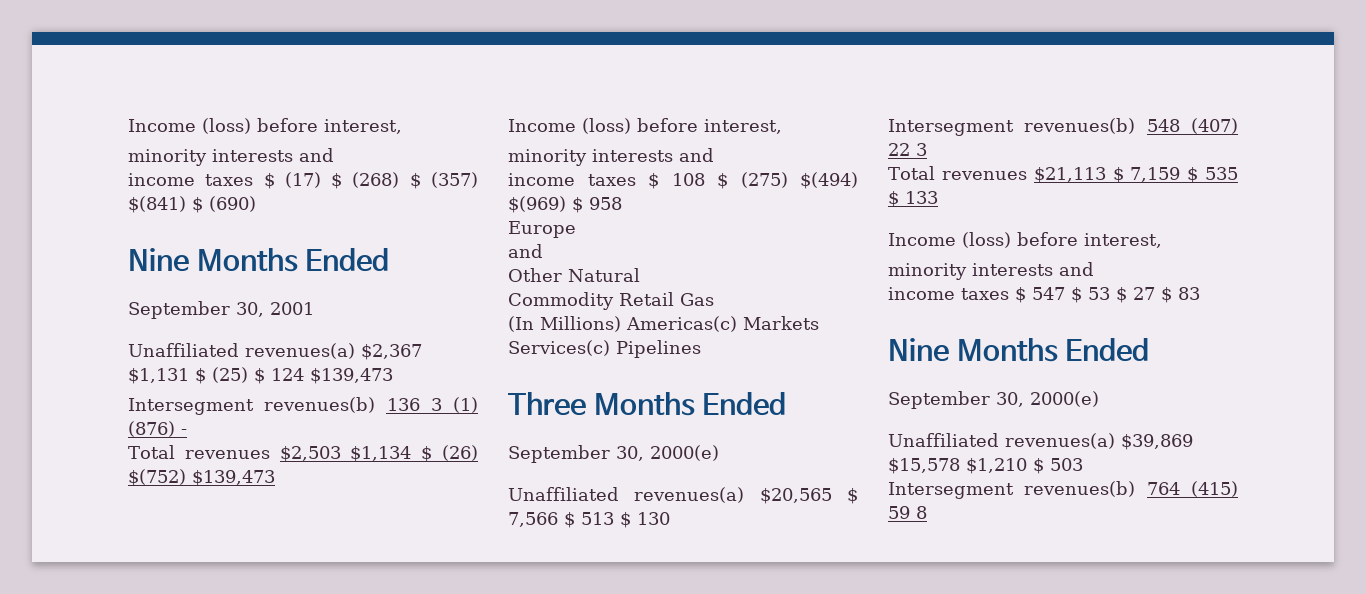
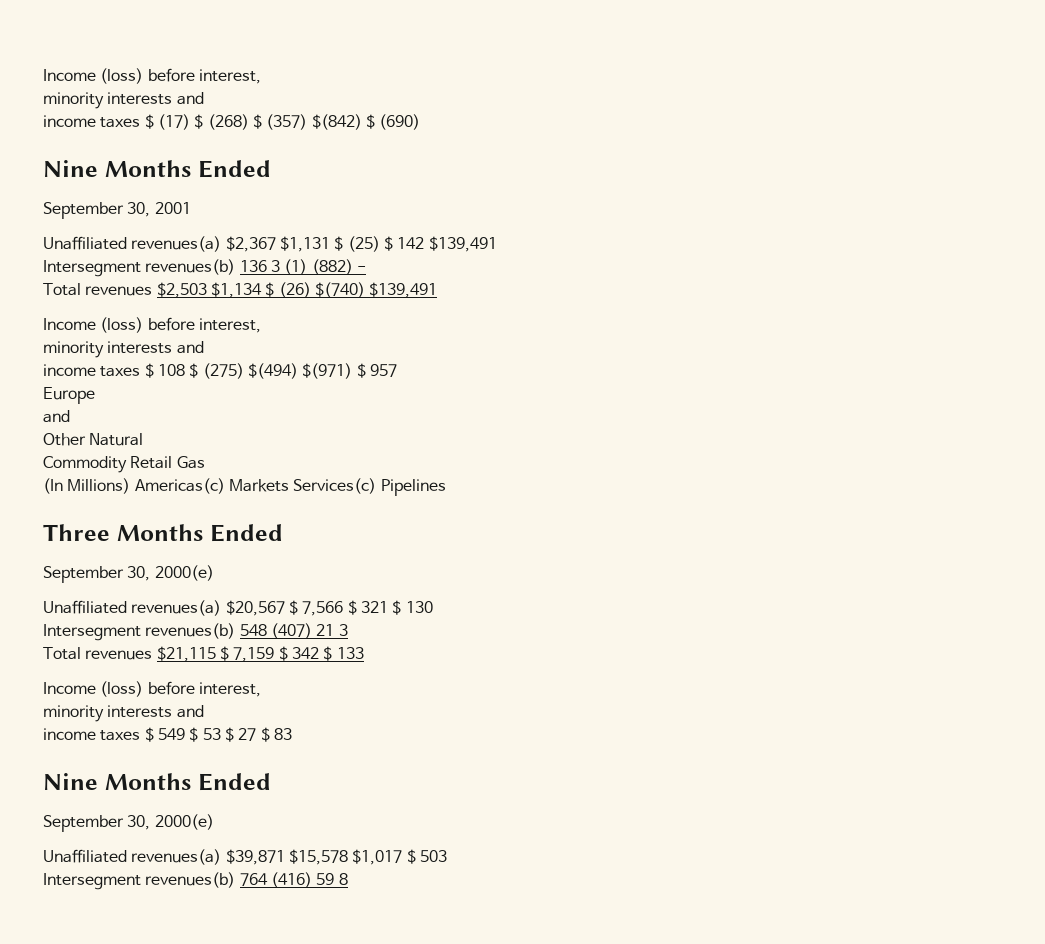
- income taxes $ (17) $ (268) $ (357) $(841) $ (690)
+ income taxes $ (17) $ (268) $ (357) $(842) $ (690)
- Unaffiliated revenues(a) $2,367 $1,131 $ (25) $ 124 $139,473
+ Unaffiliated revenues(a) $2,367 $1,131 $ (25) $ 142 $139,491
- Intersegment revenues(b) 136 3 (1) (876) -
+ Intersegment revenues(b) 136 3 (1) (882) -
- Total revenues $2,503 $1,134 $ (26) $(752) $139,473
+ Total revenues $2,503 $1,134 $ (26) $(740) $139,491
- income taxes $ 108 $ (275) $(494) $(969) $ 958
+ income taxes $ 108 $ (275) $(494) $(971) $ 957
- Unaffiliated revenues(a) $20,565 $ 7,566 $ 513 $ 130
+ Unaffiliated revenues(a) $20,567 $ 7,566 $ 321 $ 130
- Intersegment revenues(b) 548 (407) 22 3
+ Intersegment revenues(b) 548 (407) 21 3
- Total revenues $21,113 $ 7,159 $ 535 $ 133
+ Total revenues $21,115 $ 7,159 $ 342 $ 133
- income taxes $ 547 $ 53 $ 27 $ 83
+ income taxes $ 549 $ 53 $ 27 $ 83
- Unaffiliated revenues(a) $39,869 $15,578 $1,210 $ 503
+ Unaffiliated revenues(a) $39,871 $15,578 $1,017 $ 503
- Intersegment revenues(b) 764 (415) 59 8
+ Intersegment revenues(b) 764 (416) 59 8

